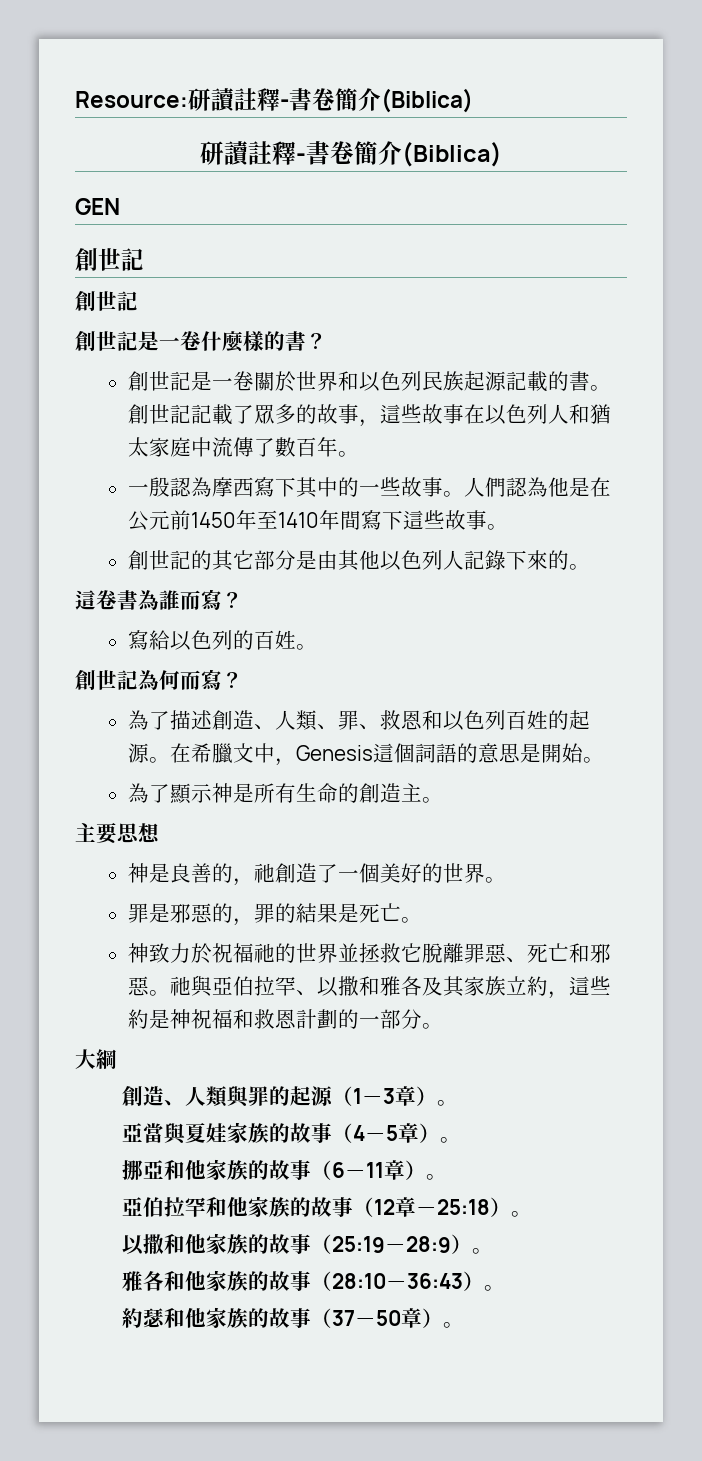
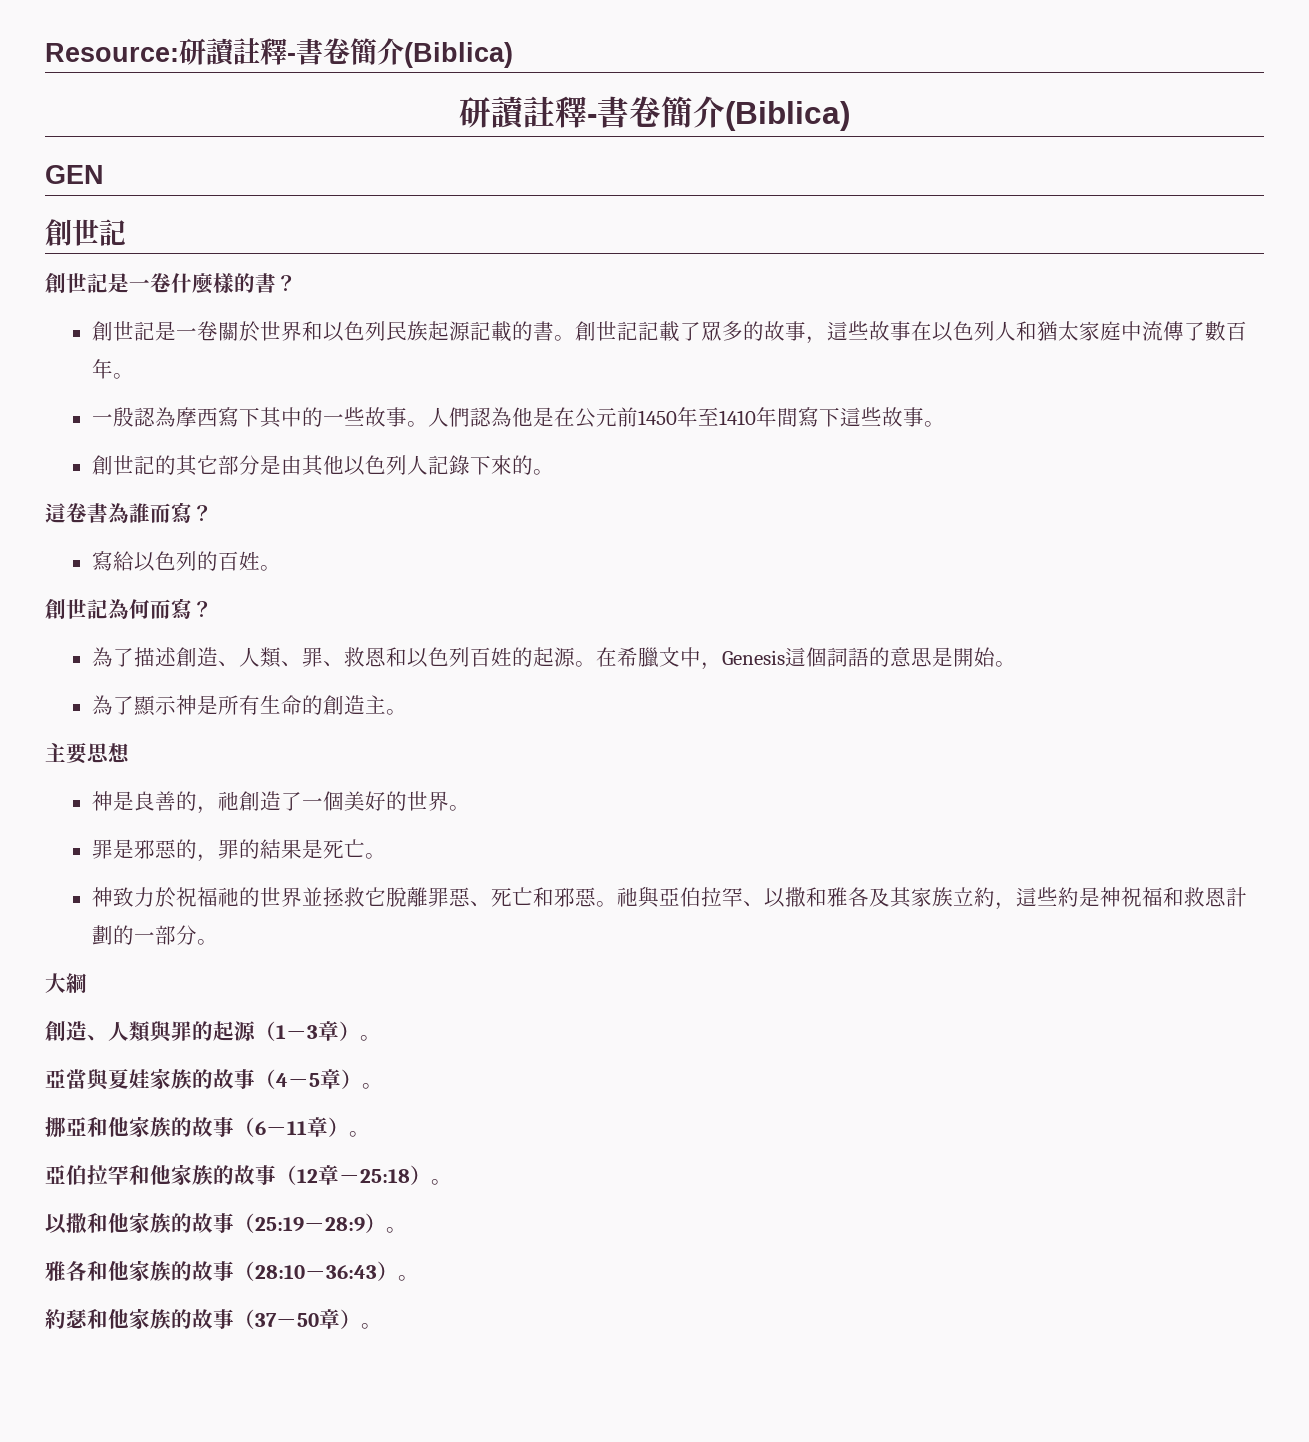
  GEN
- 創世記

